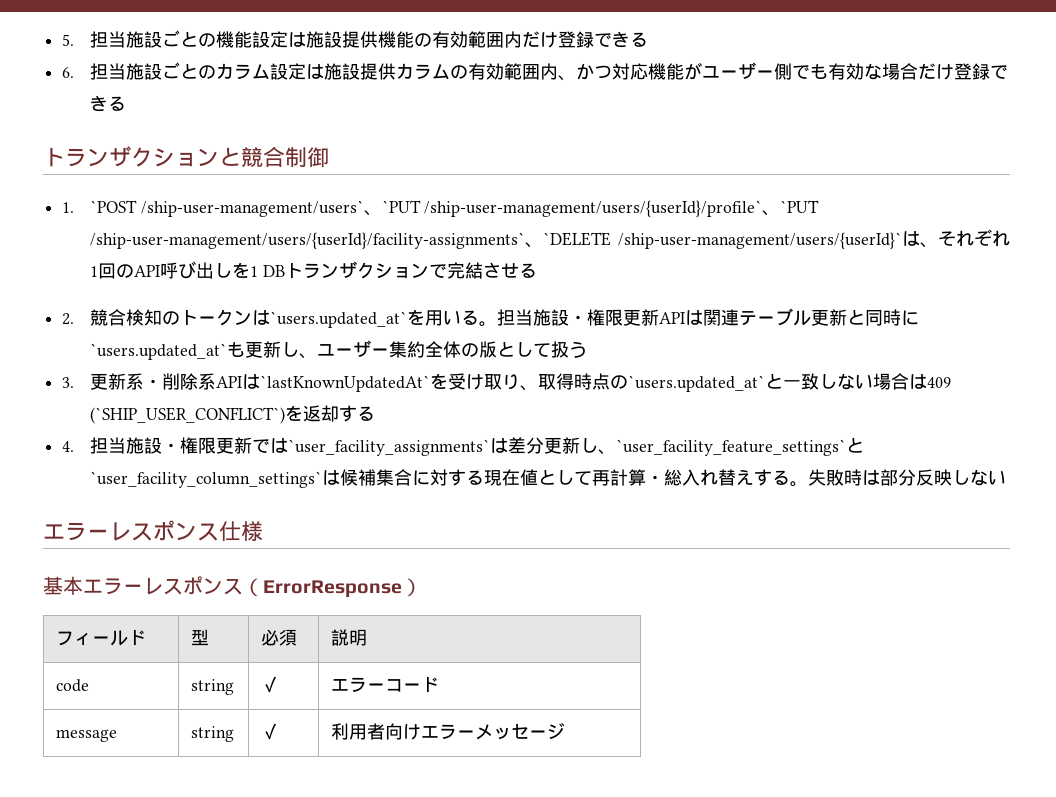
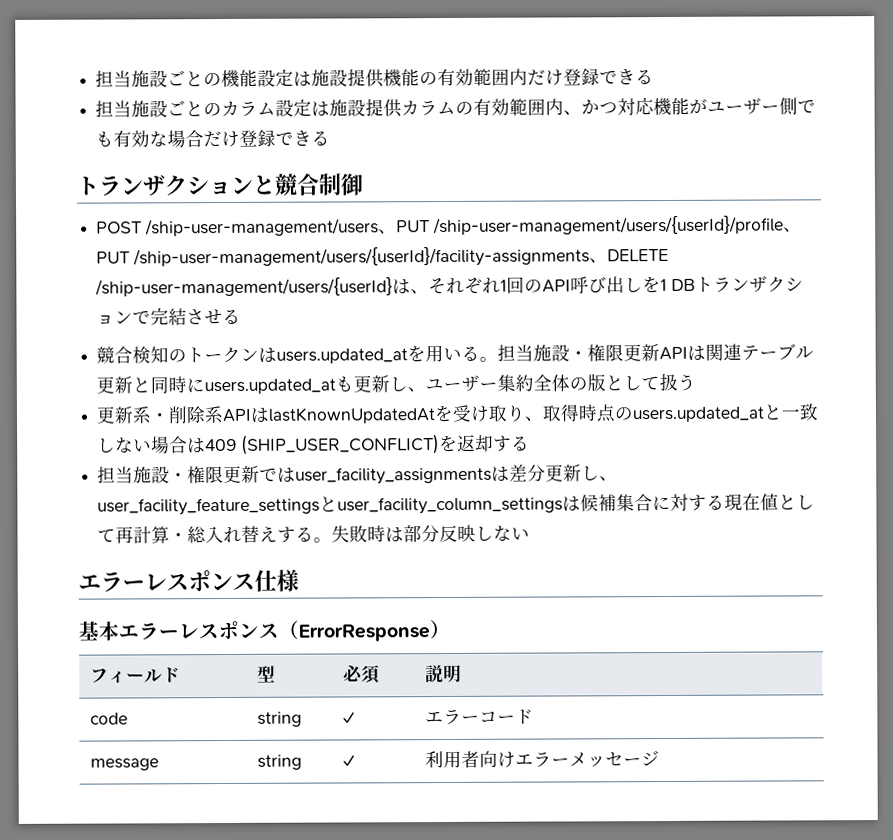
- 5.担当施設ごとの機能設定は施設提供機能の有効範囲内だけ登録できる
+ 担当施設ごとの機能設定は施設提供機能の有効範囲内だけ登録できる
- 6.担当施設ごとのカラム設定は施設提供カラムの有効範囲内、かつ対応機能がユーザー側でも有効な場合だけ登録できる
+ 担当施設ごとのカラム設定は施設提供カラムの有効範囲内、かつ対応機能がユーザー側でも有効な場合だけ登録できる
- 1. `POST /ship-user-management/users`、`PUT /ship-user-management/users/{userId}/profile`、`PUT /ship-user-management/users/{userId}/facility-assignments`、`DELETE /ship-user-management/users/{userId}`は、それぞれ1回のAPI呼び出しを1 DBトランザクションで完結させる
+ POST /ship-user-management/users、PUT /ship-user-management/users/{userId}/profile、PUT /ship-user-management/users/{userId}/facility-assignments、DELETE /ship-user-management/users/{userId}は、それぞれ1回のAPI呼び出しを1 DBトランザクションで完結させる
- 2.競合検知のトークンは`users.updated_at`を用いる。
+ 競合検知のトークンはusers.updated_atを用いる。
- 担当施設・権限更新APIは関連テーブル更新と同時に`users.updated_at`も更新し、ユーザー集約全体の版として扱う
+ 担当施設・権限更新APIは関連テーブル更新と同時にusers.updated_atも更新し、ユーザー集約全体の版として扱う
- 3.更新系・削除系APIは`lastKnownUpdatedAt`を受け取り、取得時点の`users.updated_at`と一致しない場合は409 (`SHIP_USER_CONFLICT`)を返却する
+ 更新系・削除系APIはlastKnownUpdatedAtを受け取り、取得時点のusers.updated_atと一致しない場合は409 (SHIP_USER_CONFLICT)を返却する
- 4.担当施設・権限更新では`user_facility_assignments`は差分更新し、`user_facility_feature_settings`と`user_facility_column_settings`は候補集合に対する現在値として再計算・総入れ替えする。
+ 担当施設・権限更新ではuser_facility_assignmentsは差分更新し、user_facility_feature_settingsとuser_facility_column_settingsは候補集合に対する現在値として再計算・総入れ替えする。

